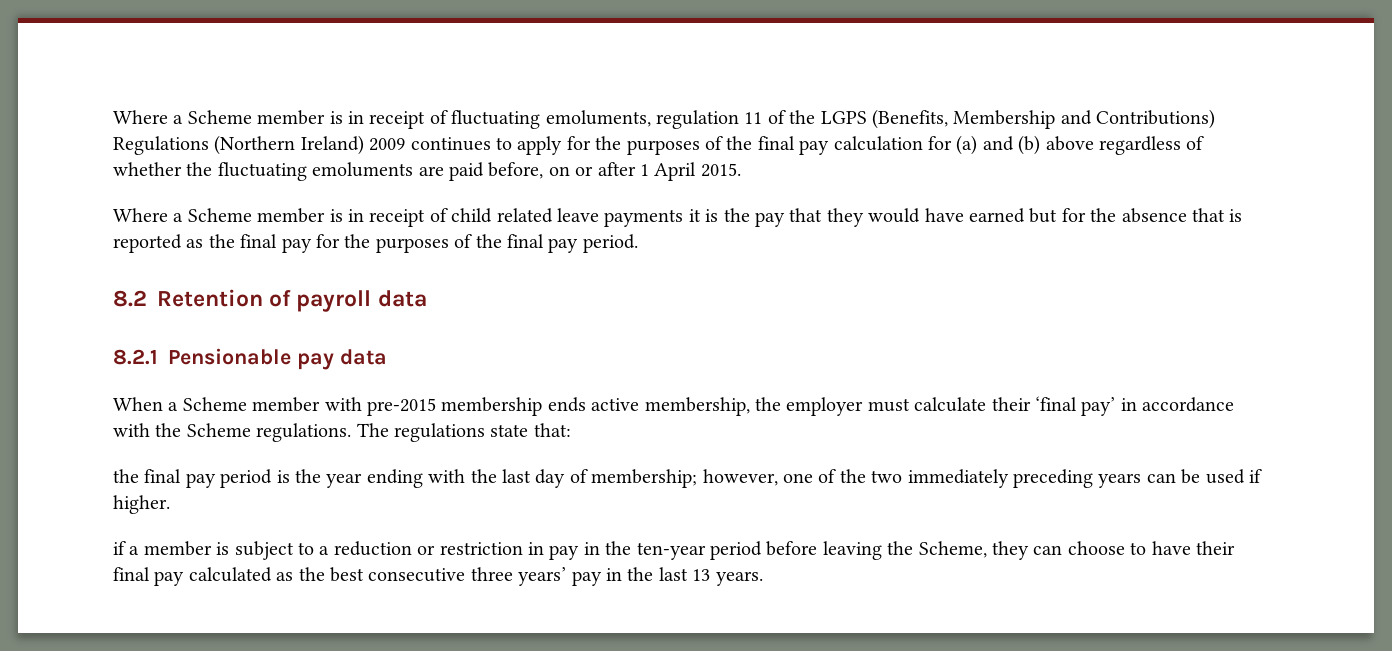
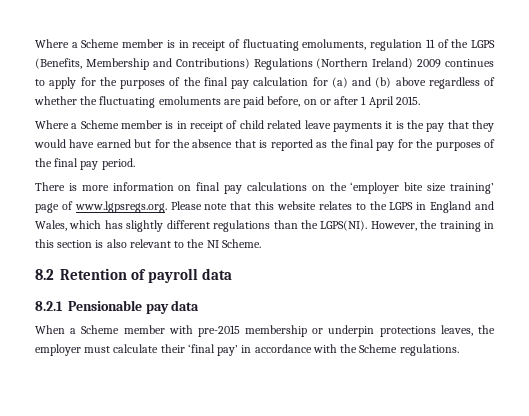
+ There is more information on final pay calculations on the ‘employer bite size training’ page of www.lgpsregs.org. Please note that this website relates to the LGPS in England and Wales, which has slightly different regulations than the LGPS(NI). However, the training in this section is also relevant to the NI Scheme.
- When a Scheme member with pre-2015 membership ends active membership, the employer must calculate their ‘final pay’ in accordance with the Scheme regulations. The regulations state that:
- the final pay period is the year ending with the last day of membership; however, one of the two immediately preceding years can be used if higher.
- if a member is subject to a reduction or restriction in pay in the ten-year period before leaving the Scheme, they can choose to have their final pay calculated as the best consecutive three years’ pay in the last 13 years.
+ When a Scheme member with pre-2015 membership or underpin protections leaves, the employer must calculate their ‘final pay’ in accordance with the Scheme regulations.

